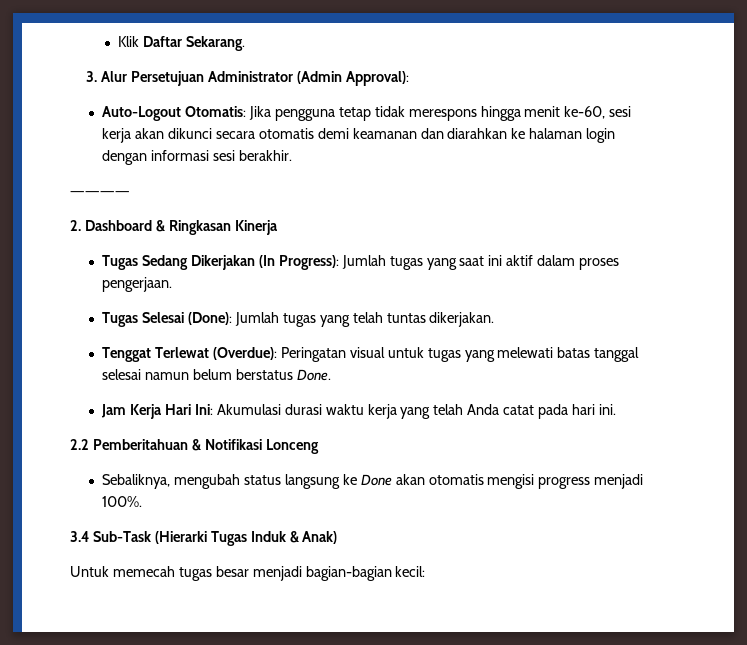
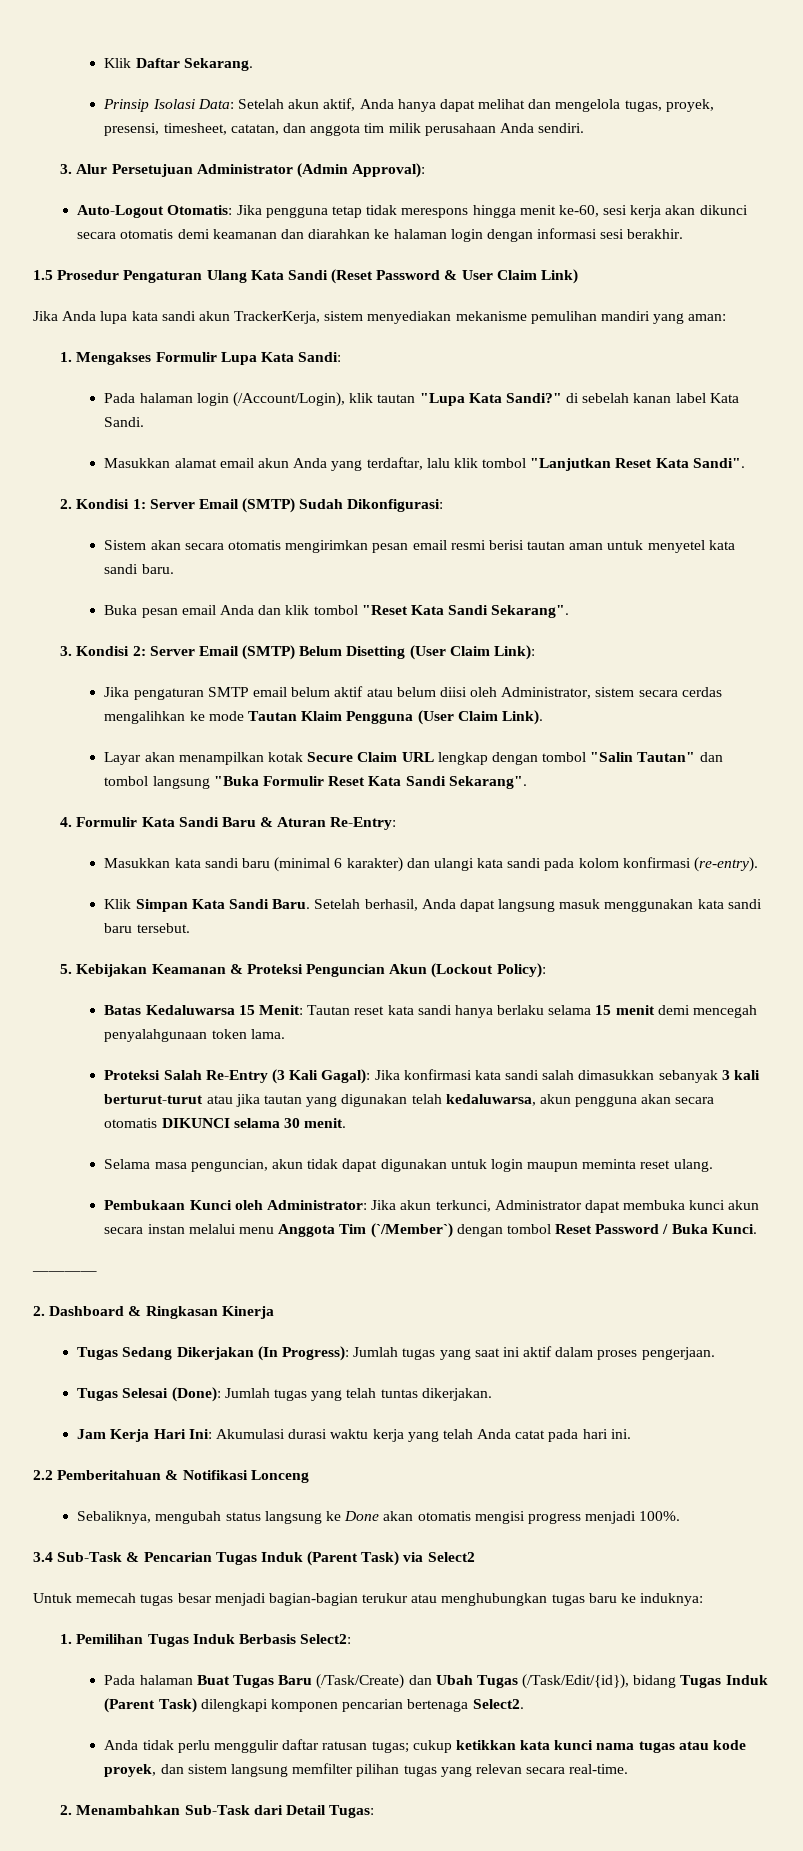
+ Prinsip Isolasi Data: Setelah akun aktif, Anda hanya dapat melihat dan mengelola tugas, proyek, presensi, timesheet, catatan, dan anggota tim milik perusahaan Anda sendiri.
+ 1.5 Prosedur Pengaturan Ulang Kata Sandi (Reset Password & User Claim Link)
+ Jika Anda lupa kata sandi akun TrackerKerja, sistem menyediakan mekanisme pemulihan mandiri yang aman:
+ 1. Mengakses Formulir Lupa Kata Sandi:
+ Pada halaman login (/Account/Login), klik tautan "Lupa Kata Sandi?" di sebelah kanan label Kata Sandi.
+ Masukkan alamat email akun Anda yang terdaftar, lalu klik tombol "Lanjutkan Reset Kata Sandi".
+ 2. Kondisi 1: Server Email (SMTP) Sudah Dikonfigurasi:
+ Sistem akan secara otomatis mengirimkan pesan email resmi berisi tautan aman untuk menyetel kata sandi baru.
+ Buka pesan email Anda dan klik tombol "Reset Kata Sandi Sekarang".
+ 3. Kondisi 2: Server Email (SMTP) Belum Disetting (User Claim Link):
+ Jika pengaturan SMTP email belum aktif atau belum diisi oleh Administrator, sistem secara cerdas mengalihkan ke mode Tautan Klaim Pengguna (User Claim Link).
+ Layar akan menampilkan kotak Secure Claim URL lengkap dengan tombol "Salin Tautan" dan tombol langsung "Buka Formulir Reset Kata Sandi Sekarang".
+ 4. Formulir Kata Sandi Baru & Aturan Re-Entry:
+ Masukkan kata sandi baru (minimal 6 karakter) dan ulangi kata sandi pada kolom konfirmasi (re-entry).
+ Klik Simpan Kata Sandi Baru. Setelah berhasil, Anda dapat langsung masuk menggunakan kata sandi baru tersebut.
+ 5. Kebijakan Keamanan & Proteksi Penguncian Akun (Lockout Policy):
+ Batas Kedaluwarsa 15 Menit: Tautan reset kata sandi hanya berlaku selama 15 menit demi mencegah penyalahgunaan token lama.
+ Proteksi Salah Re-Entry (3 Kali Gagal): Jika konfirmasi kata sandi salah dimasukkan sebanyak 3 kali berturut-turut atau jika tautan yang digunakan telah kedaluwarsa, akun pengguna akan secara otomatis DIKUNCI selama 30 menit.
+ Selama masa penguncian, akun tidak dapat digunakan untuk login maupun meminta reset ulang.
+ Pembukaan Kunci oleh Administrator: Jika akun terkunci, Administrator dapat membuka kunci akun secara instan melalui menu Anggota Tim (`/Member`) dengan tombol Reset Password / Buka Kunci.
- Tenggat Terlewat (Overdue): Peringatan visual untuk tugas yang melewati batas tanggal selesai namun belum berstatus Done.
- 3.4 Sub-Task (Hierarki Tugas Induk & Anak)
+ 3.4 Sub-Task & Pencarian Tugas Induk (Parent Task) via Select2
- Untuk memecah tugas besar menjadi bagian-bagian kecil:
+ Untuk memecah tugas besar menjadi bagian-bagian terukur atau menghubungkan tugas baru ke induknya:
+ 1. Pemilihan Tugas Induk Berbasis Select2:
+ Pada halaman Buat Tugas Baru (/Task/Create) dan Ubah Tugas (/Task/Edit/{id}), bidang Tugas Induk (Parent Task) dilengkapi komponen pencarian bertenaga Select2.
+ Anda tidak perlu menggulir daftar ratusan tugas; cukup ketikkan kata kunci nama tugas atau kode proyek, dan sistem langsung memfilter pilihan tugas yang relevan secara real-time.
+ 2. Menambahkan Sub-Task dari Detail Tugas:

